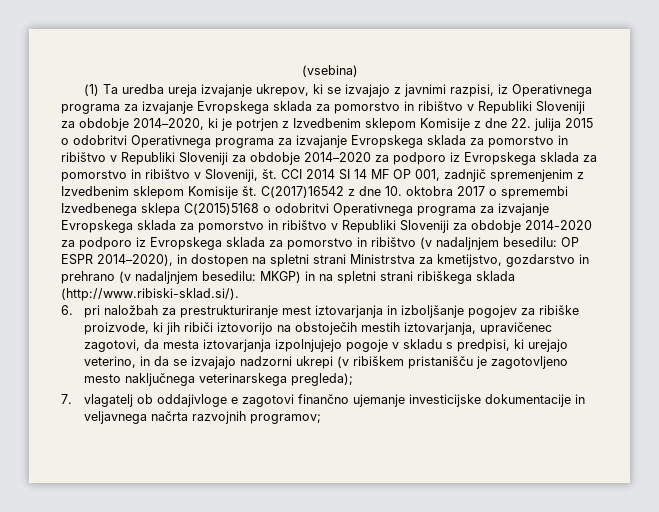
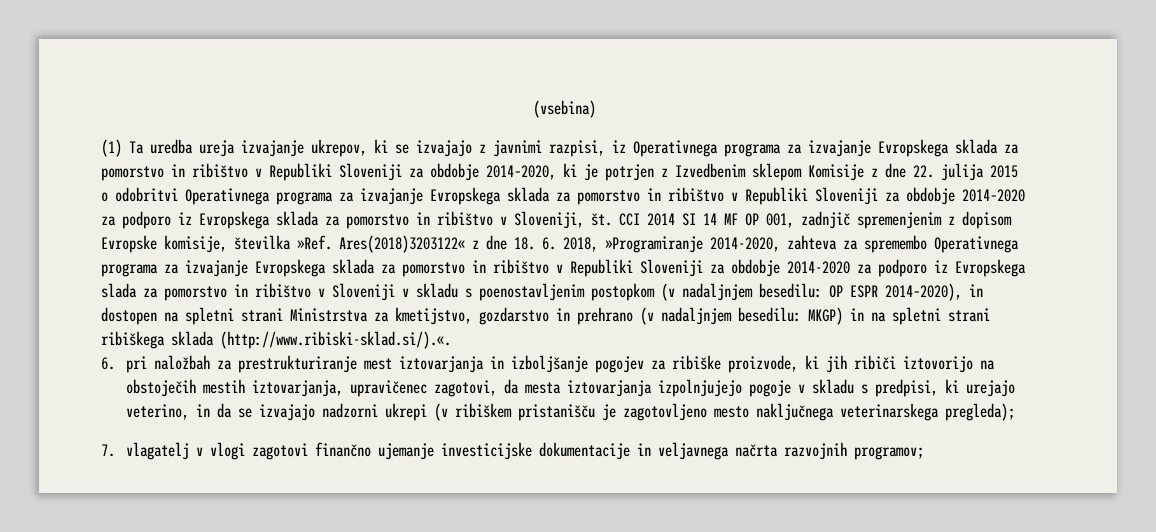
- CCI 2014 SI 14 MF OP 001, zadnjič spremenjenim z Izvedbenim sklepom Komisije št. C(2017)16542 z dne 10. oktobra 2017 o spremembi Izvedbenega sklepa C(2015)5168 o odobritvi Operativnega programa za izvajanje Evropskega sklada za pomorstvo in ribištvo v Republiki Sloveniji za obdobje 2014-2020 za podporo iz Evropskega sklada za pomorstvo in ribištvo (v nadaljnjem besedilu: OP ESPR 2014–2020), in dostopen na spletni strani Ministrstva za kmetijstvo, gozdarstvo in prehrano (v nadaljnjem besedilu: MKGP) in na spletni strani ribiškega sklada (http://www.ribiski-sklad.si/).
+ CCI 2014 SI 14 MF OP 001, zadnjič spremenjenim z dopisom Evropske komisije, številka »Ref. Ares(2018)3203122« z dne 18. 6. 2018, »Programiranje 2014-2020, zahteva za spremembo Operativnega programa za izvajanje Evropskega sklada za pomorstvo in ribištvo v Republiki Sloveniji za obdobje 2014-2020 za podporo iz Evropskega slada za pomorstvo in ribištvo v Sloveniji v skladu s poenostavljenim postopkom (v nadaljnjem besedilu: OP ESPR 2014–2020), in dostopen na spletni strani Ministrstva za kmetijstvo, gozdarstvo in prehrano (v nadaljnjem besedilu: MKGP) in na spletni strani ribiškega sklada (http://www.ribiski-sklad.si/).«.
- 7. vlagatelj ob oddajivloge e zagotovi finančno ujemanje investicijske dokumentacije in veljavnega načrta razvojnih programov;
+ 7. vlagatelj v vlogi zagotovi finančno ujemanje investicijske dokumentacije in veljavnega načrta razvojnih programov;

